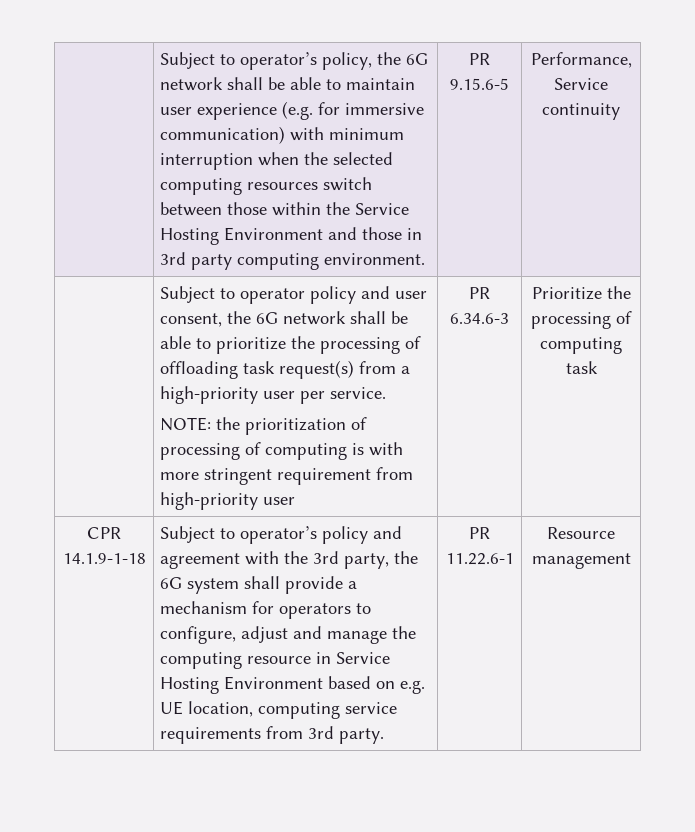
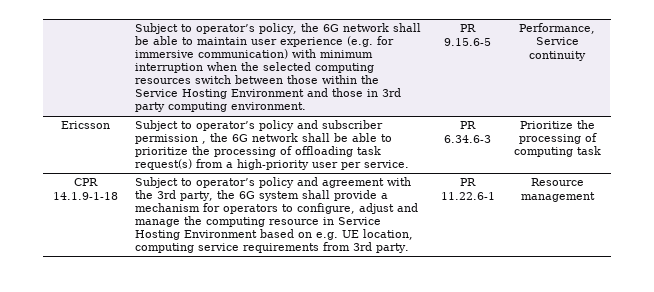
- Subject to operator policy and user consent, the 6G network shall be able to prioritize the processing of offloading task request(s) from a high-priority user per service.
+ Ericsson | Subject to operator’s policy and subscriber permission , the 6G network shall be able to prioritize the processing of offloading task request(s) from a high-priority user per service.
- NOTE: the prioritization of processing of computing is with more stringent requirement from high-priority user

